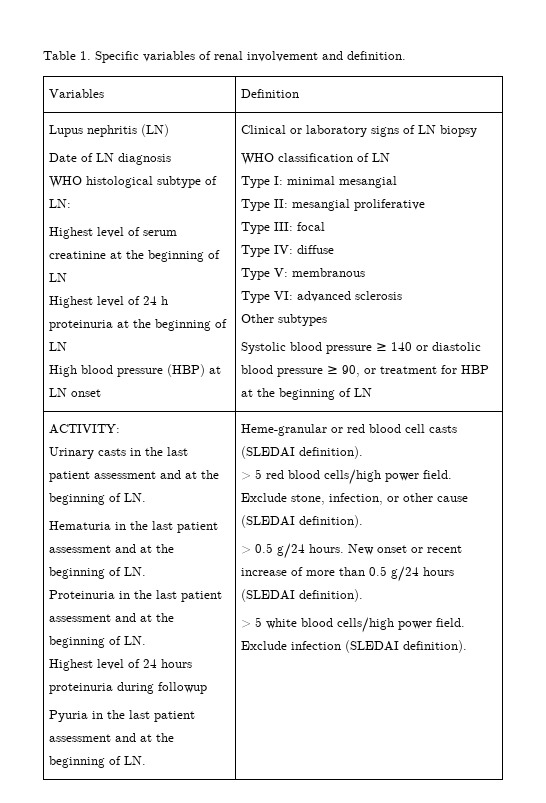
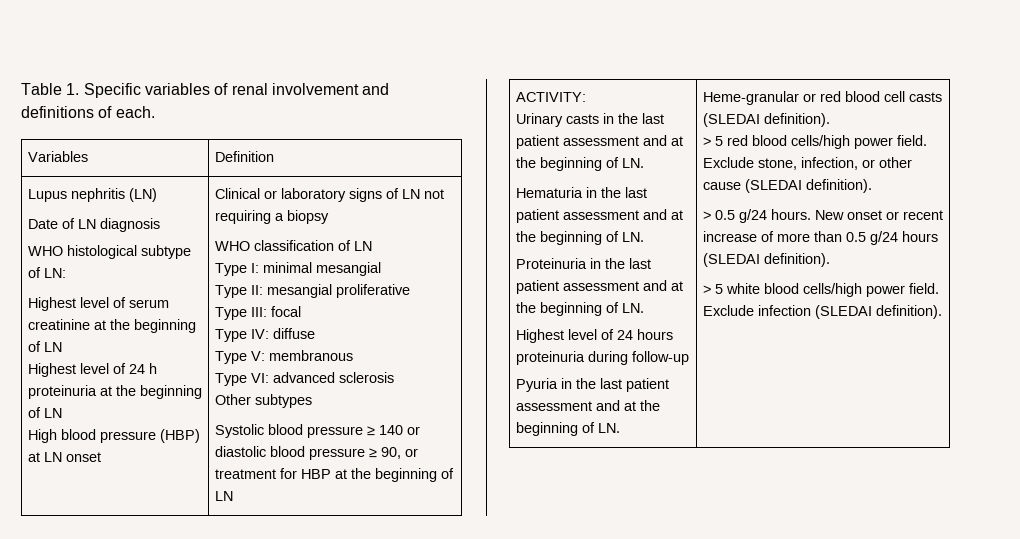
- Table 1. Specific variables of renal involvement and definition.
+ Table 1. Specific variables of renal involvement and definitions of each.
- Clinical or laboratory signs of LN biopsy
+ Clinical or laboratory signs of LN not requiring a biopsy
- Highest level of 24 hours proteinuria during followup
+ Highest level of 24 hours proteinuria during follow-up

